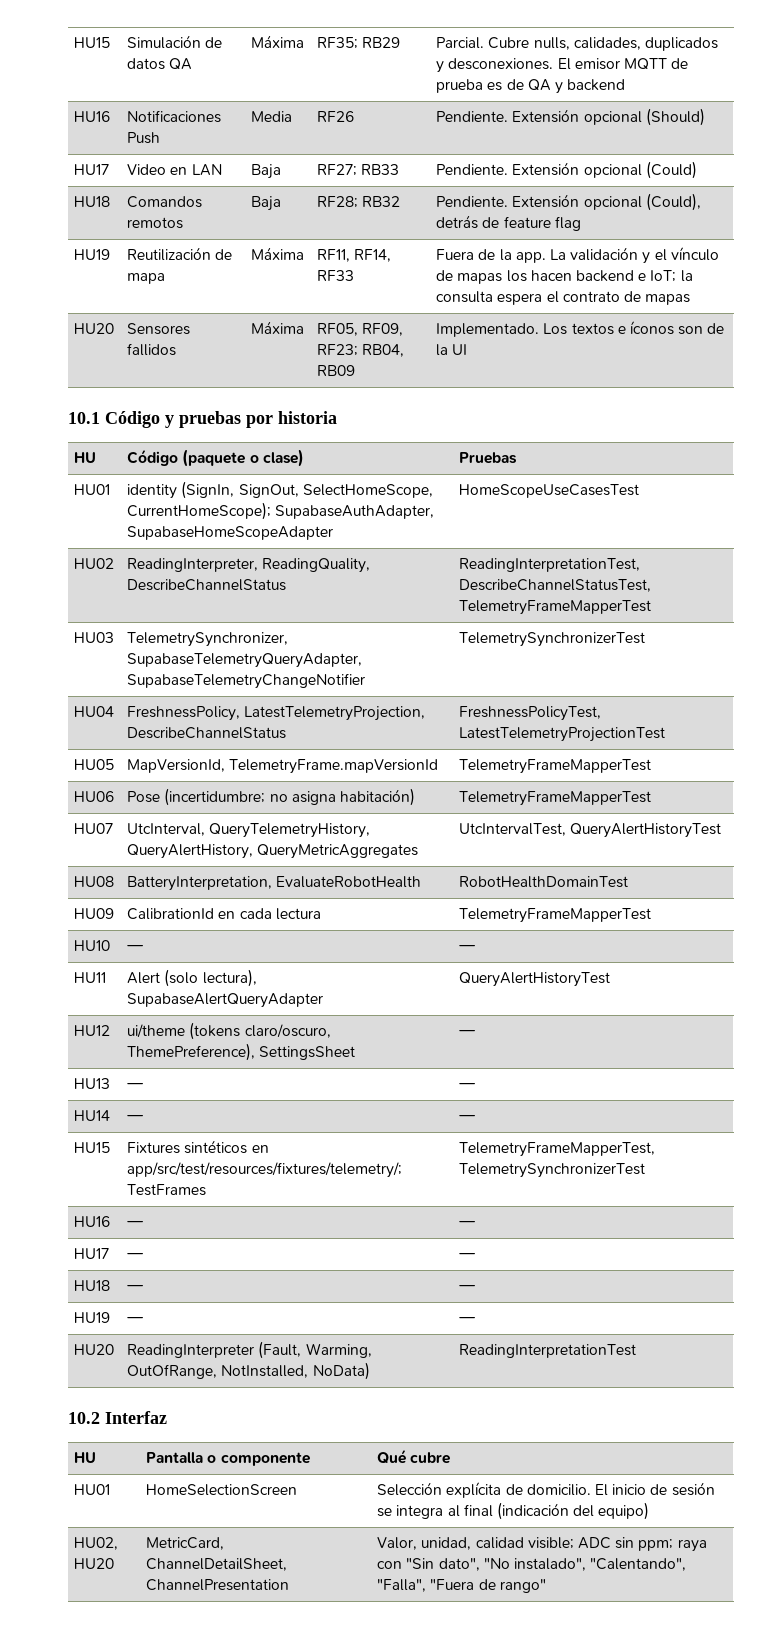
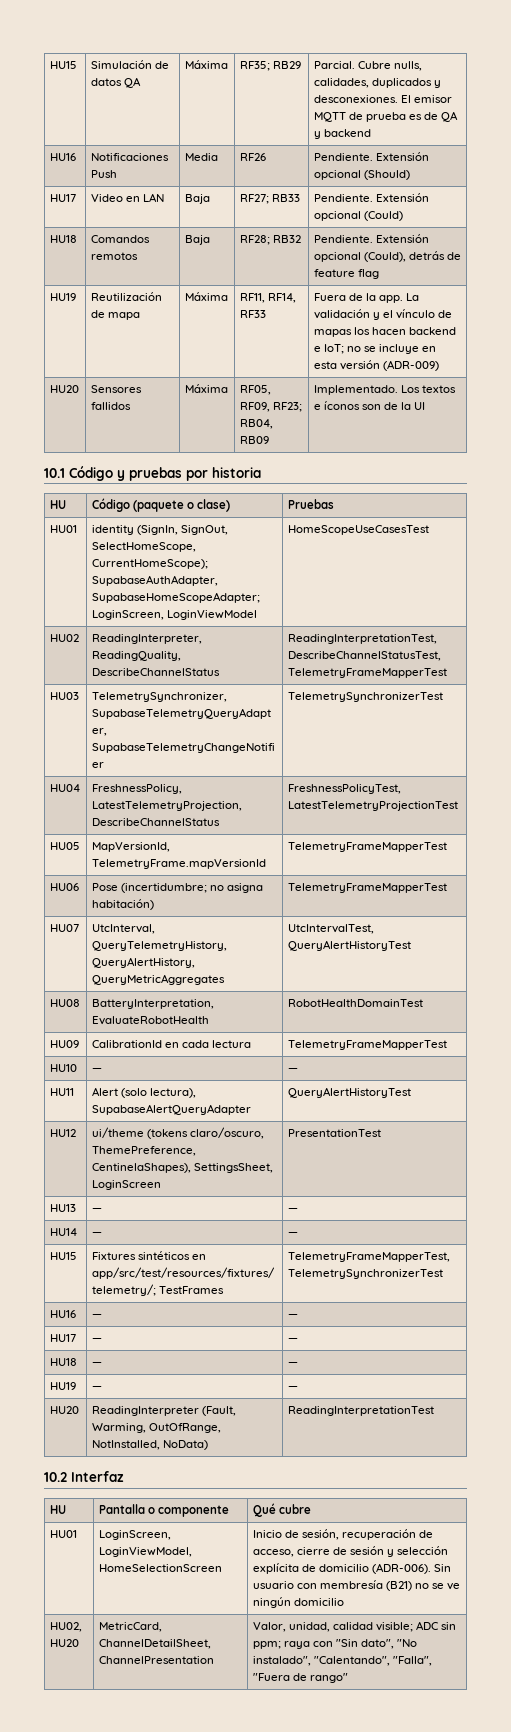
- HU19 | Reutilización de mapa | Máxima | RF11, RF14, RF33 | Fuera de la app. La validación y el vínculo de mapas los hacen backend e IoT; la consulta espera el contrato de mapas
+ HU19 | Reutilización de mapa | Máxima | RF11, RF14, RF33 | Fuera de la app. La validación y el vínculo de mapas los hacen backend e IoT; no se incluye en esta versión (ADR-009)
- HU01 | identity (SignIn, SignOut, SelectHomeScope, CurrentHomeScope); SupabaseAuthAdapter, SupabaseHomeScopeAdapter | HomeScopeUseCasesTest
+ HU01 | identity (SignIn, SignOut, SelectHomeScope, CurrentHomeScope); SupabaseAuthAdapter, SupabaseHomeScopeAdapter; LoginScreen, LoginViewModel | HomeScopeUseCasesTest
- HU12 | ui/theme (tokens claro/oscuro, ThemePreference), SettingsSheet | —
+ HU12 | ui/theme (tokens claro/oscuro, ThemePreference, CentinelaShapes), SettingsSheet, LoginScreen | PresentationTest
- HU01 | HomeSelectionScreen | Selección explícita de domicilio. El inicio de sesión se integra al final (indicación del equipo)
+ HU01 | LoginScreen, LoginViewModel, HomeSelectionScreen | Inicio de sesión, recuperación de acceso, cierre de sesión y selección explícita de domicilio (ADR-006). Sin usuario con membresía (B21) no se ve ningún domicilio

